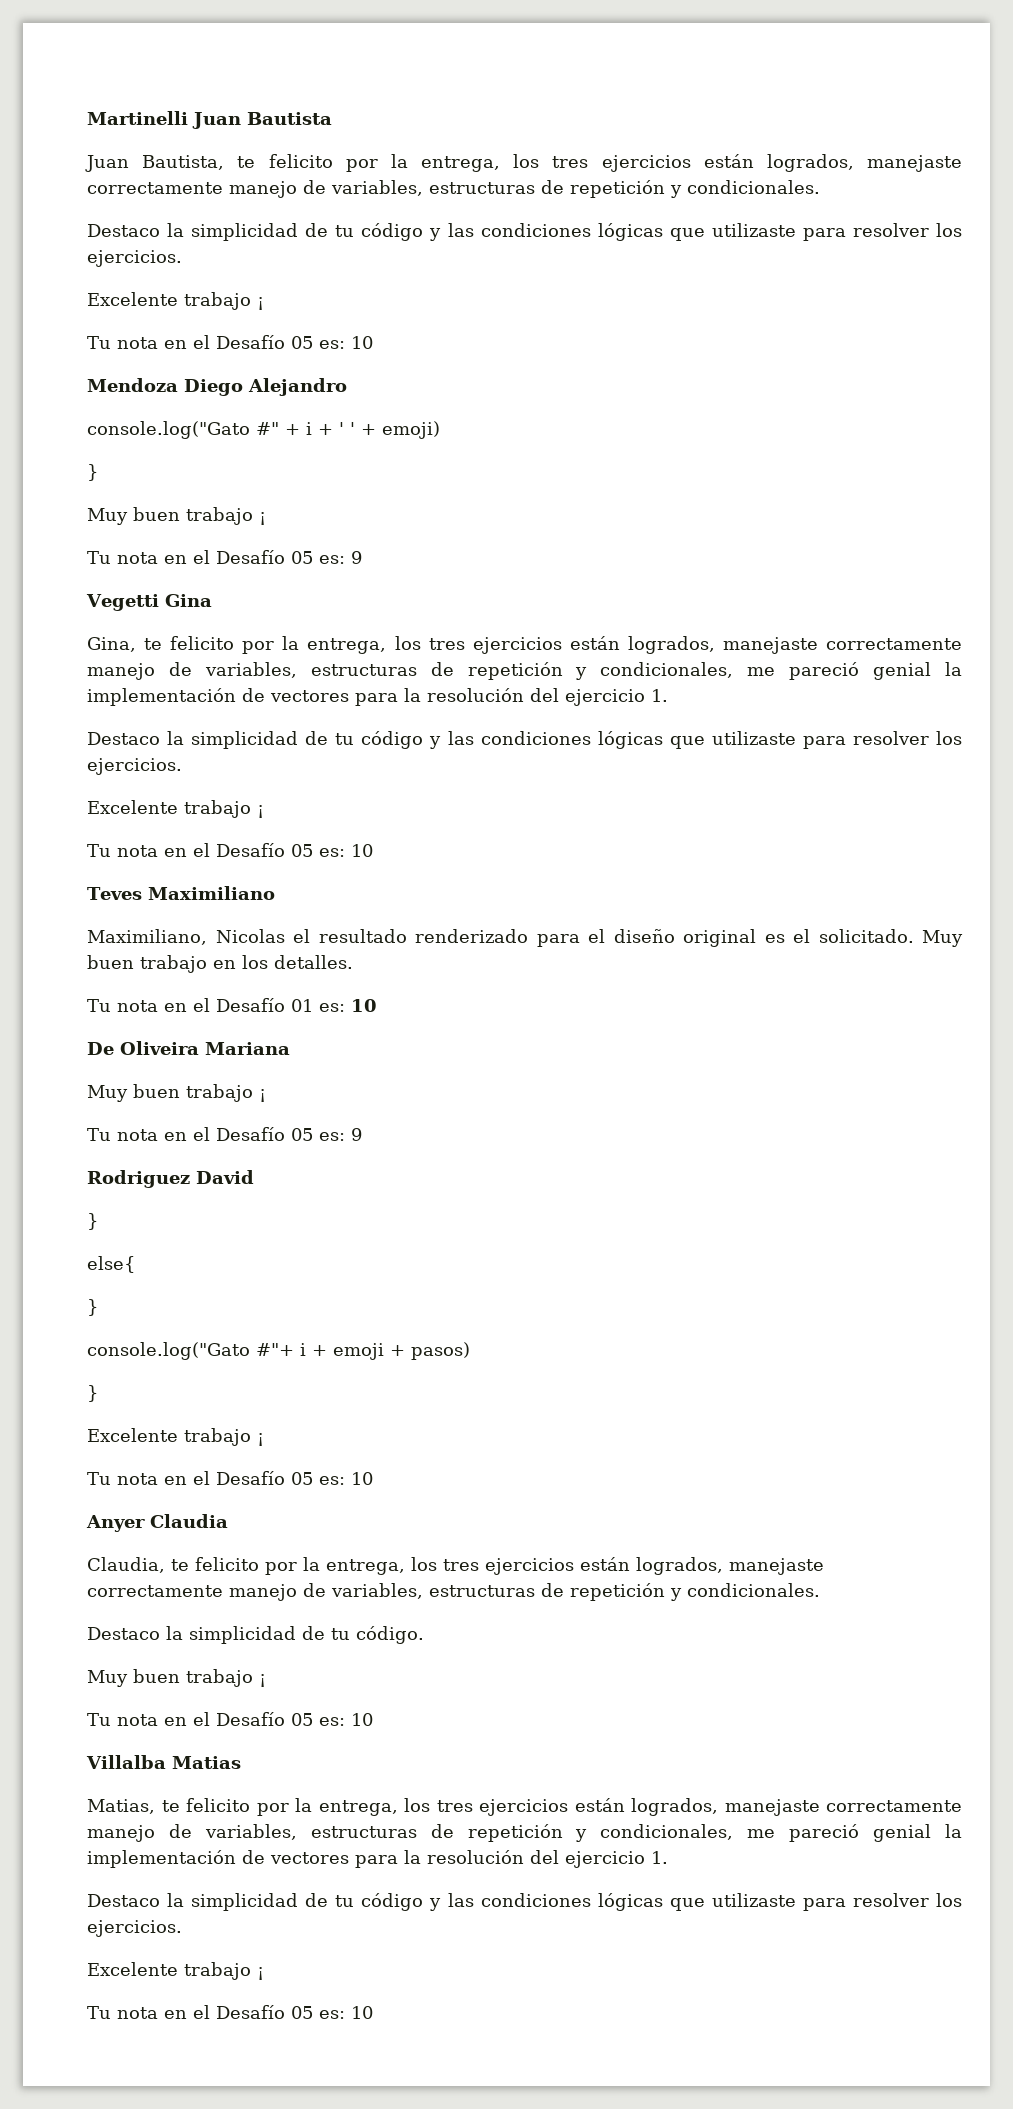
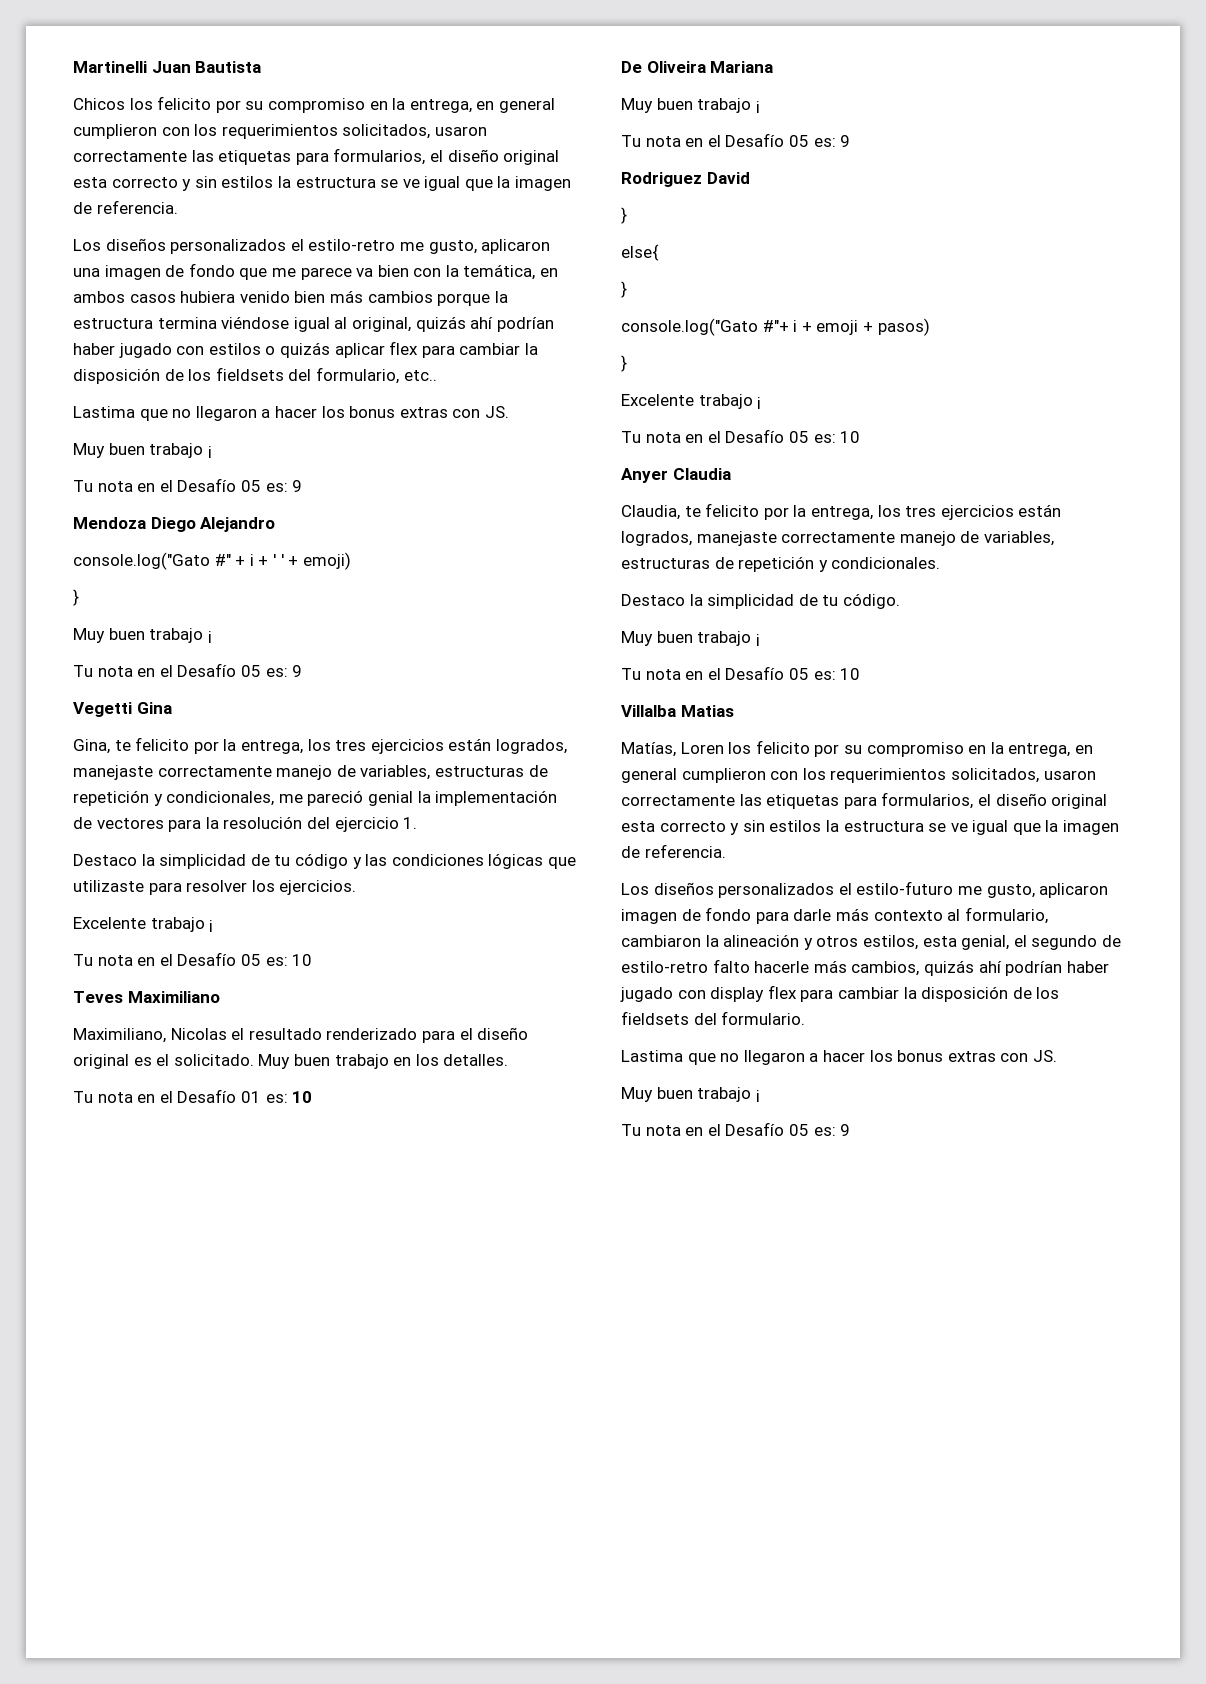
- Juan Bautista, te felicito por la entrega, los tres ejercicios están logrados, manejaste correctamente manejo de variables, estructuras de repetición y condicionales.
- Destaco la simplicidad de tu código y las condiciones lógicas que utilizaste para resolver los ejercicios.
- Excelente trabajo ¡
- Tu nota en el Desafío 05 es: 10
+ Chicos los felicito por su compromiso en la entrega, en general cumplieron con los requerimientos solicitados, usaron correctamente las etiquetas para formularios, el diseño original esta correcto y sin estilos la estructura se ve igual que la imagen de referencia.
+ Los diseños personalizados el estilo-retro me gusto, aplicaron una imagen de fondo que me parece va bien con la temática, en ambos casos hubiera venido bien más cambios porque la estructura termina viéndose igual al original, quizás ahí podrían haber jugado con estilos o quizás aplicar flex para cambiar la disposición de los fieldsets del formulario, etc..
+ Lastima que no llegaron a hacer los bonus extras con JS.
+ Muy buen trabajo ¡
+ Tu nota en el Desafío 05 es: 9
- Matias, te felicito por la entrega, los tres ejercicios están logrados, manejaste correctamente manejo de variables, estructuras de repetición y condicionales, me pareció genial la implementación de vectores para la resolución del ejercicio 1.
- Destaco la simplicidad de tu código y las condiciones lógicas que utilizaste para resolver los ejercicios.
- Excelente trabajo ¡
- Tu nota en el Desafío 05 es: 10
+ Matías, Loren los felicito por su compromiso en la entrega, en general cumplieron con los requerimientos solicitados, usaron correctamente las etiquetas para formularios, el diseño original esta correcto y sin estilos la estructura se ve igual que la imagen de referencia.
+ Los diseños personalizados el estilo-futuro me gusto, aplicaron imagen de fondo para darle más contexto al formulario, cambiaron la alineación y otros estilos, esta genial, el segundo de estilo-retro falto hacerle más cambios, quizás ahí podrían haber jugado con display flex para cambiar la disposición de los fieldsets del formulario.
+ Lastima que no llegaron a hacer los bonus extras con JS.
+ Muy buen trabajo ¡
+ Tu nota en el Desafío 05 es: 9

